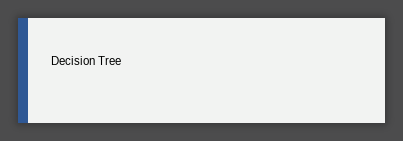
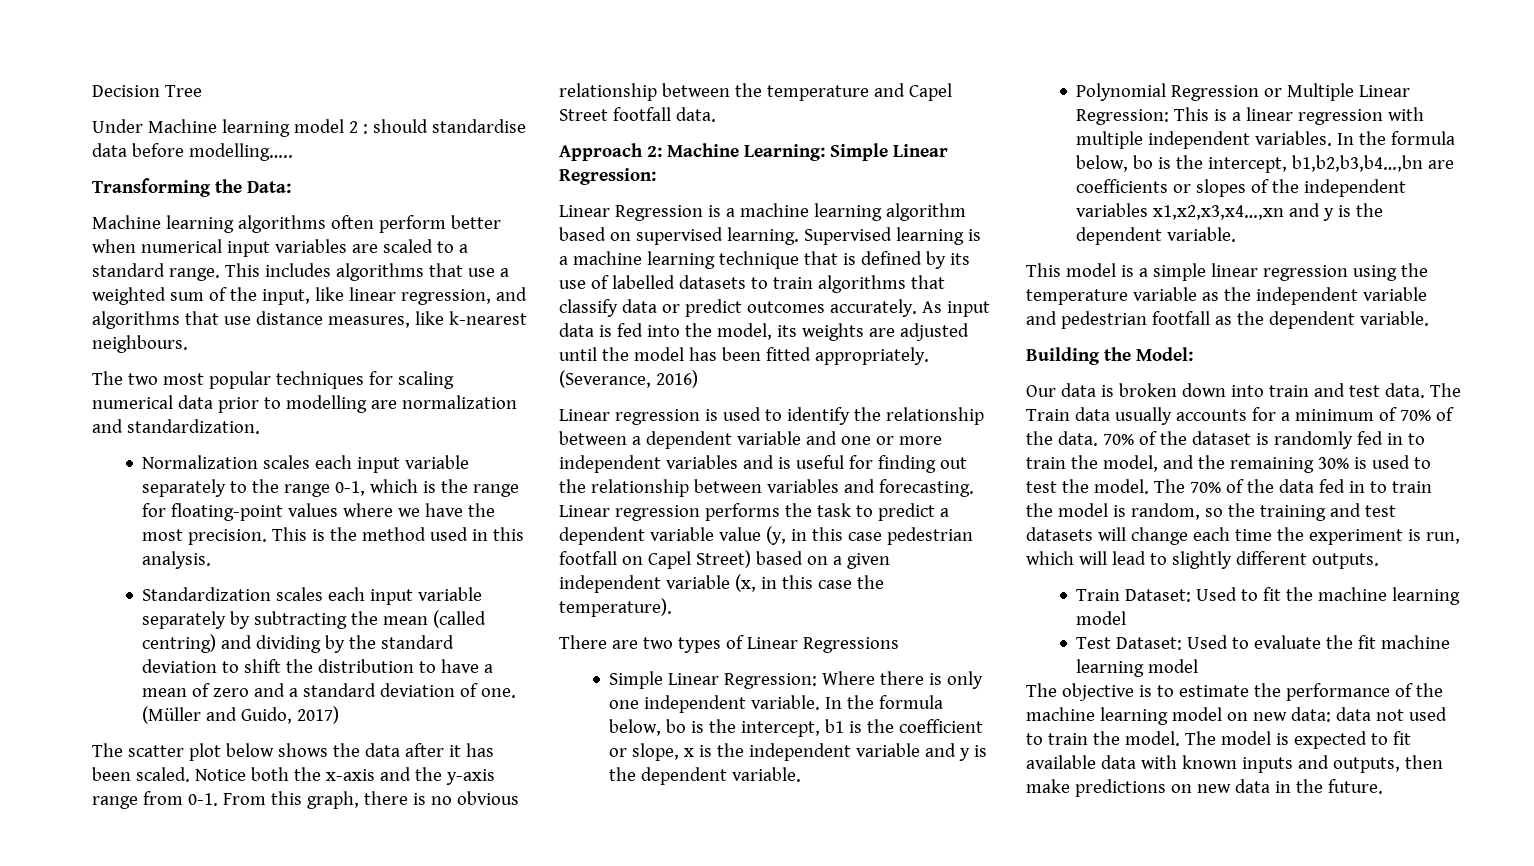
+ Under Machine learning model 2 : should standardise data before modelling…..
+ Transforming the Data:
+ Machine learning algorithms often perform better when numerical input variables are scaled to a standard range. This includes algorithms that use a weighted sum of the input, like linear regression, and algorithms that use distance measures, like k-nearest neighbours.
+ The two most popular techniques for scaling numerical data prior to modelling are normalization and standardization.
+ Normalization scales each input variable separately to the range 0-1, which is the range for floating-point values where we have the most precision. This is the method used in this analysis.
+ Standardization scales each input variable separately by subtracting the mean (called centring) and dividing by the standard deviation to shift the distribution to have a mean of zero and a standard deviation of one. (Müller and Guido, 2017)
+ The scatter plot below shows the data after it has been scaled. Notice both the x-axis and the y-axis range from 0-1. From this graph, there is no obvious relationship between the temperature and Capel Street footfall data.
+ Approach 2: Machine Learning: Simple Linear Regression:
+ Linear Regression is a machine learning algorithm based on supervised learning. Supervised learning is a machine learning technique that is defined by its use of labelled datasets to train algorithms that classify data or predict outcomes accurately. As input data is fed into the model, its weights are adjusted until the model has been fitted appropriately. (Severance, 2016)
+ Linear regression is used to identify the relationship between a dependent variable and one or more independent variables and is useful for finding out the relationship between variables and forecasting. Linear regression performs the task to predict a dependent variable value (y, in this case pedestrian footfall on Capel Street) based on a given independent variable (x, in this case the temperature).
+ There are two types of Linear Regressions
+ Simple Linear Regression: Where there is only one independent variable. In the formula below, bo is the intercept, b1 is the coefficient or slope, x is the independent variable and y is the dependent variable.
+ Polynomial Regression or Multiple Linear Regression: This is a linear regression with multiple independent variables. In the formula below, bo is the intercept, b1,b2,b3,b4…,bn are coefficients or slopes of the independent variables x1,x2,x3,x4…,xn and y is the dependent variable.
+ This model is a simple linear regression using the temperature variable as the independent variable and pedestrian footfall as the dependent variable.
+ Building the Model:
+ Our data is broken down into train and test data. The Train data usually accounts for a minimum of 70% of the data. 70% of the dataset is randomly fed in to train the model, and the remaining 30% is used to test the model. The 70% of the data fed in to train the model is random, so the training and test datasets will change each time the experiment is run, which will lead to slightly different outputs.
+ Train Dataset: Used to fit the machine learning model
+ Test Dataset: Used to evaluate the fit machine learning model
+ The objective is to estimate the performance of the machine learning model on new data: data not used to train the model. The model is expected to fit available data with known inputs and outputs, then make predictions on new data in the future.

